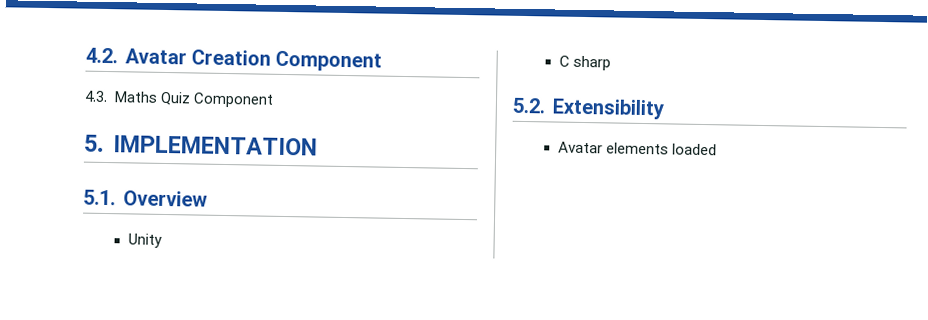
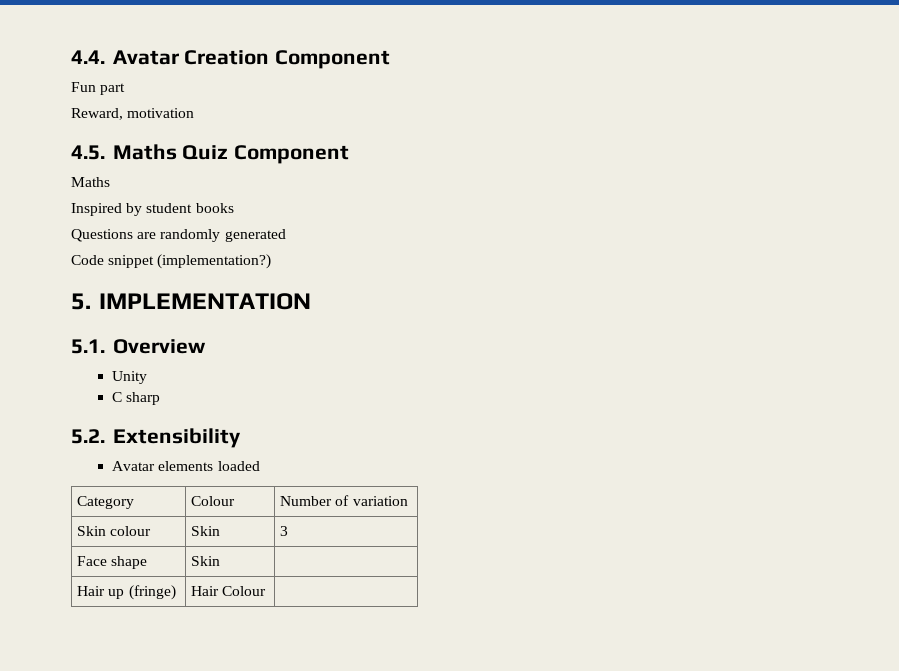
- 4.2. Avatar Creation Component
+ 4.4. Avatar Creation Component
- 4.3. Maths Quiz Component
+ Fun part
+ Reward, motivation
+ 4.5. Maths Quiz Component
+ Maths
+ Inspired by student books
+ Questions are randomly generated
+ Code snippet (implementation?)
+ Category | Colour | Number of variation
+ Skin colour | Skin | 3
+ Face shape | Skin |
+ Hair up (fringe) | Hair Colour |

